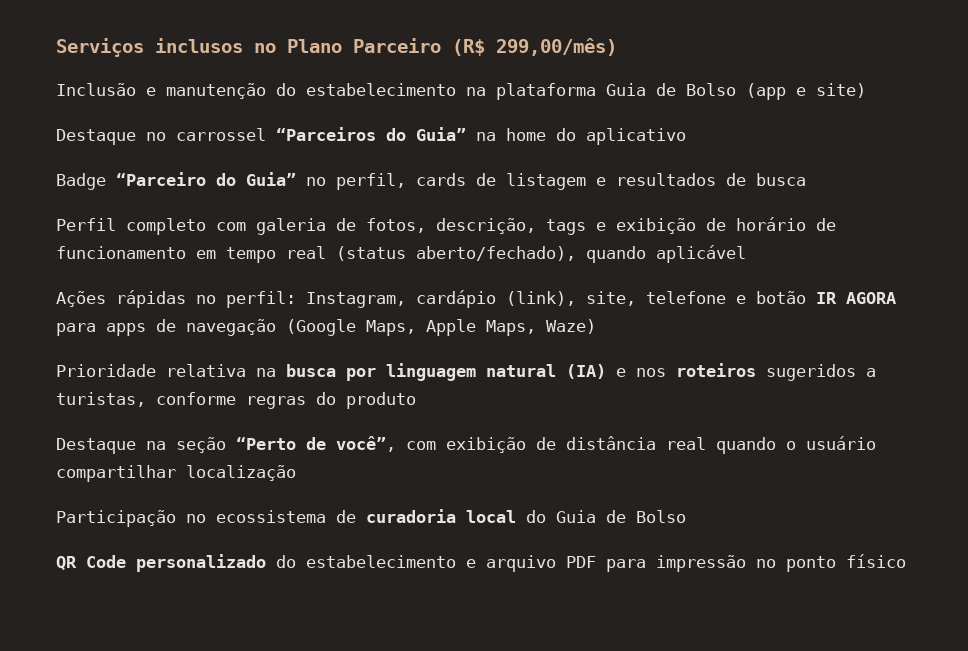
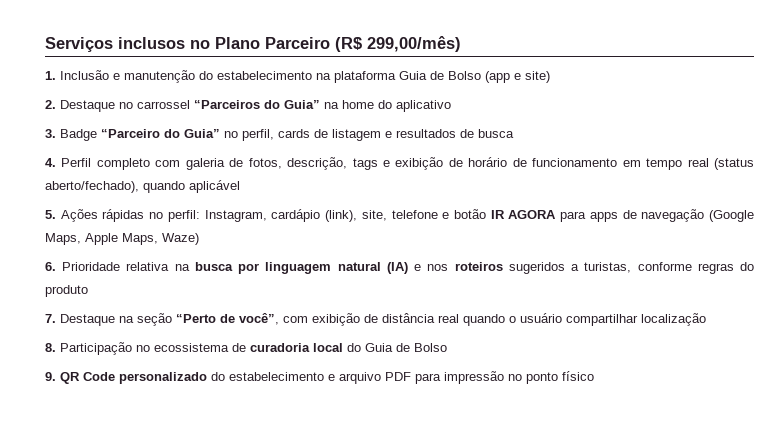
- Inclusão e manutenção do estabelecimento na plataforma Guia de Bolso (app e site)
+ 1. Inclusão e manutenção do estabelecimento na plataforma Guia de Bolso (app e site)
- Destaque no carrossel “Parceiros do Guia” na home do aplicativo
+ 2. Destaque no carrossel “Parceiros do Guia” na home do aplicativo
- Badge “Parceiro do Guia” no perfil, cards de listagem e resultados de busca
+ 3. Badge “Parceiro do Guia” no perfil, cards de listagem e resultados de busca
- Perfil completo com galeria de fotos, descrição, tags e exibição de horário de funcionamento em tempo real (status aberto/fechado), quando aplicável
+ 4. Perfil completo com galeria de fotos, descrição, tags e exibição de horário de funcionamento em tempo real (status aberto/fechado), quando aplicável
- Ações rápidas no perfil: Instagram, cardápio (link), site, telefone e botão IR AGORA para apps de navegação (Google Maps, Apple Maps, Waze)
+ 5. Ações rápidas no perfil: Instagram, cardápio (link), site, telefone e botão IR AGORA para apps de navegação (Google Maps, Apple Maps, Waze)
- Prioridade relativa na busca por linguagem natural (IA) e nos roteiros sugeridos a turistas, conforme regras do produto
+ 6. Prioridade relativa na busca por linguagem natural (IA) e nos roteiros sugeridos a turistas, conforme regras do produto
- Destaque na seção “Perto de você”, com exibição de distância real quando o usuário compartilhar localização
+ 7. Destaque na seção “Perto de você”, com exibição de distância real quando o usuário compartilhar localização
- Participação no ecossistema de curadoria local do Guia de Bolso
+ 8. Participação no ecossistema de curadoria local do Guia de Bolso
- QR Code personalizado do estabelecimento e arquivo PDF para impressão no ponto físico
+ 9. QR Code personalizado do estabelecimento e arquivo PDF para impressão no ponto físico

